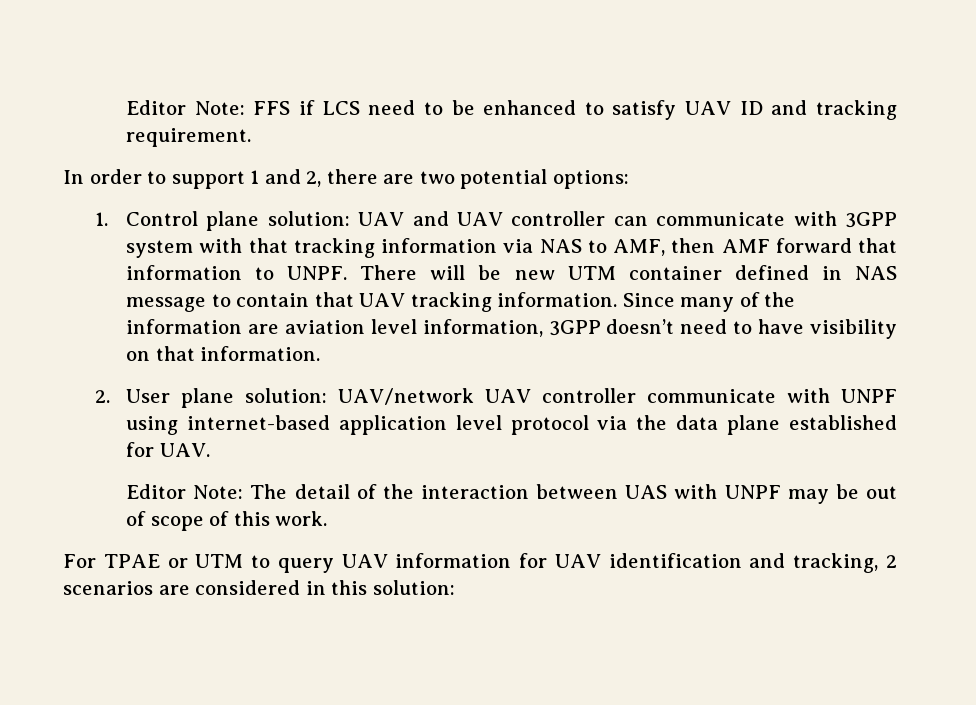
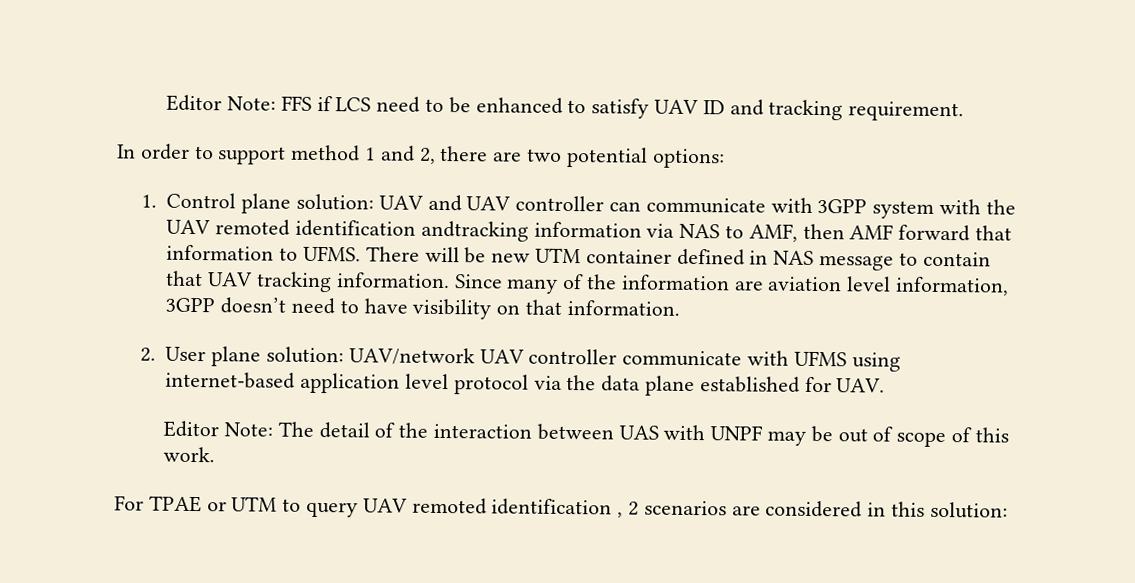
- In order to support 1 and 2, there are two potential options:
+ In order to support method 1 and 2, there are two potential options:
- 1. Control plane solution: UAV and UAV controller can communicate with 3GPP system with that tracking information via NAS to AMF, then AMF forward that information to UNPF.
+ 1. Control plane solution: UAV and UAV controller can communicate with 3GPP system with the UAV remoted identification andtracking information via NAS to AMF, then AMF forward that information to UFMS.
- 2. User plane solution: UAV/network UAV controller communicate with UNPF using internet-based application level protocol via the data plane established for UAV.
+ 2. User plane solution: UAV/network UAV controller communicate with UFMS using internet-based application level protocol via the data plane established for UAV.
- For TPAE or UTM to query UAV information for UAV identification and tracking, 2 scenarios are considered in this solution:
+ For TPAE or UTM to query UAV remoted identification , 2 scenarios are considered in this solution:

